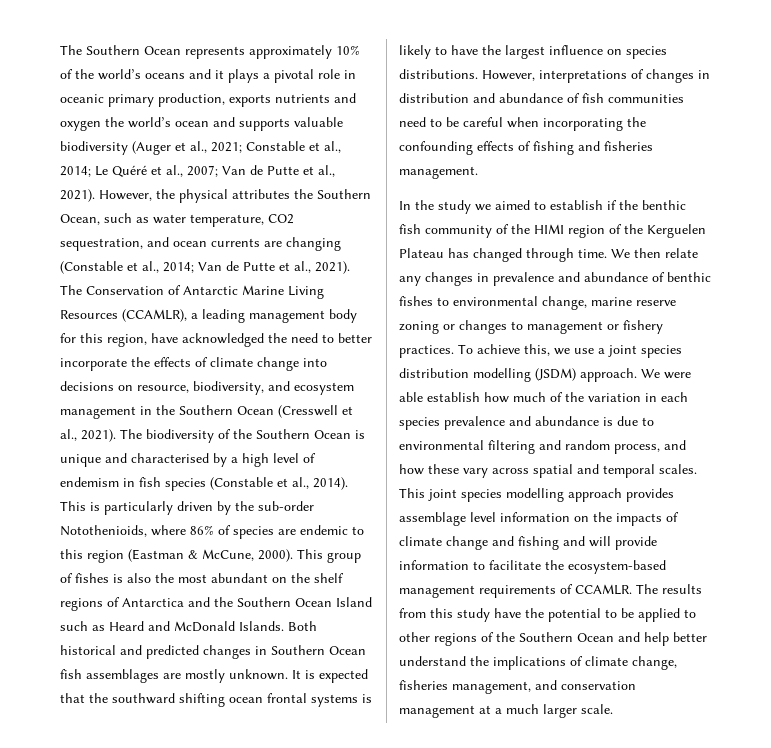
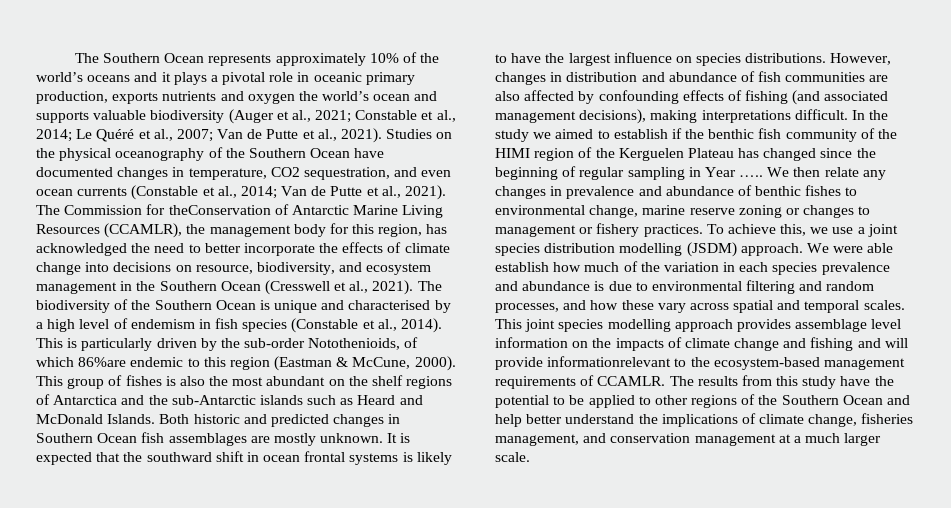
- However, the physical attributes the Southern Ocean, such as water temperature, CO2 sequestration, and ocean currents are changing (Constable et al., 2014; Van de Putte et al., 2021).
+ Studies on the physical oceanography of the Southern Ocean have documented changes in temperature, CO2 sequestration, and even ocean currents (Constable et al., 2014; Van de Putte et al., 2021).
- The Conservation of Antarctic Marine Living Resources (CCAMLR), a leading management body for this region, have acknowledged the need to better incorporate the effects of climate change into decisions on resource, biodiversity, and ecosystem management in the Southern Ocean (Cresswell et al., 2021).
+ The Commission for theConservation of Antarctic Marine Living Resources (CCAMLR), the management body for this region, has acknowledged the need to better incorporate the effects of climate change into decisions on resource, biodiversity, and ecosystem management in the Southern Ocean (Cresswell et al., 2021).
- This is particularly driven by the sub-order Notothenioids, where 86% of species are endemic to this region (Eastman & McCune, 2000).
+ This is particularly driven by the sub-order Notothenioids, of which 86%are endemic to this region (Eastman & McCune, 2000).
- This group of fishes is also the most abundant on the shelf regions of Antarctica and the Southern Ocean Island such as Heard and McDonald Islands.
+ This group of fishes is also the most abundant on the shelf regions of Antarctica and the sub-Antarctic islands such as Heard and McDonald Islands.
- Both historical and predicted changes in Southern Ocean fish assemblages are mostly unknown.
+ Both historic and predicted changes in Southern Ocean fish assemblages are mostly unknown.
- It is expected that the southward shifting ocean frontal systems is likely to have the largest influence on species distributions.
+ It is expected that the southward shift in ocean frontal systems is likely to have the largest influence on species distributions.
- However, interpretations of changes in distribution and abundance of fish communities need to be careful when incorporating the confounding effects of fishing and fisheries management.
- In the study we aimed to establish if the benthic fish community of the HIMI region of the Kerguelen Plateau has changed through time.
+ However, changes in distribution and abundance of fish communities are also affected by confounding effects of fishing (and associated management decisions), making interpretations difficult. In the study we aimed to establish if the benthic fish community of the HIMI region of the Kerguelen Plateau has changed since the beginning of regular sampling in Year …..
- We were able establish how much of the variation in each species prevalence and abundance is due to environmental filtering and random process, and how these vary across spatial and temporal scales.
+ We were able establish how much of the variation in each species prevalence and abundance is due to environmental filtering and random processes, and how these vary across spatial and temporal scales.
- This joint species modelling approach provides assemblage level information on the impacts of climate change and fishing and will provide information to facilitate the ecosystem-based management requirements of CCAMLR.
+ This joint species modelling approach provides assemblage level information on the impacts of climate change and fishing and will provide informationrelevant to the ecosystem-based management requirements of CCAMLR.

